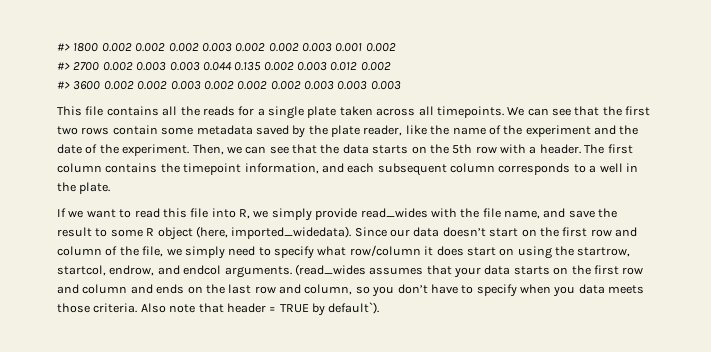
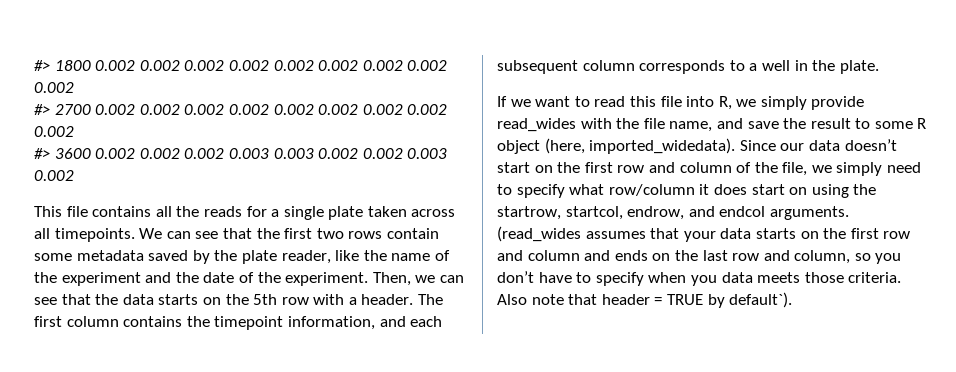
- #> 1800 0.002 0.002 0.002 0.003 0.002 0.002 0.003 0.001 0.002
+ #> 1800 0.002 0.002 0.002 0.002 0.002 0.002 0.002 0.002 0.002
- #> 2700 0.002 0.003 0.003 0.044 0.135 0.002 0.003 0.012 0.002
+ #> 2700 0.002 0.002 0.002 0.002 0.002 0.002 0.002 0.002 0.002
- #> 3600 0.002 0.002 0.003 0.002 0.002 0.002 0.003 0.003 0.003
+ #> 3600 0.002 0.002 0.002 0.003 0.003 0.002 0.002 0.003 0.002

